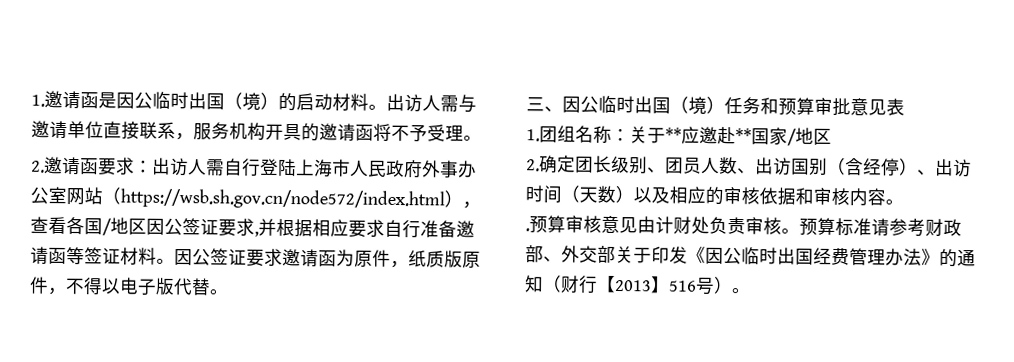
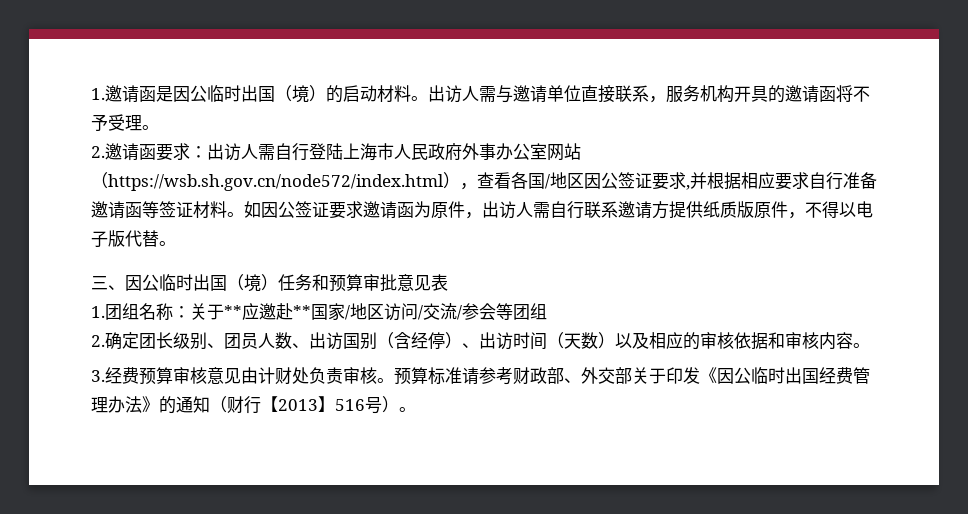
- 因公签证要求邀请函为原件，纸质版原件，不得以电子版代替。
+ 如因公签证要求邀请函为原件，出访人需自行联系邀请方提供纸质版原件，不得以电子版代替。
- 1.团组名称：关于**应邀赴**国家/地区
+ 1.团组名称：关于**应邀赴**国家/地区访问/交流/参会等团组
- .预算审核意见由计财处负责审核。
+ 3.经费预算审核意见由计财处负责审核。

